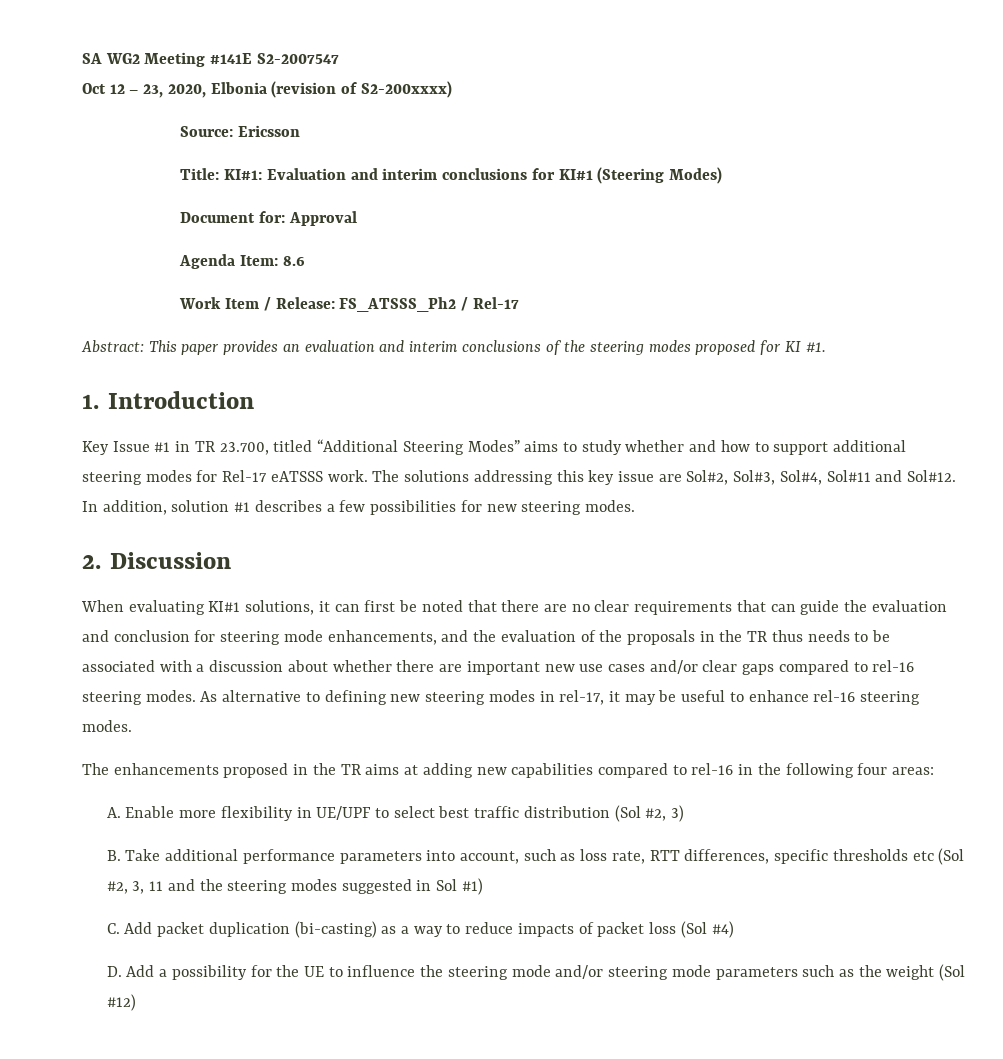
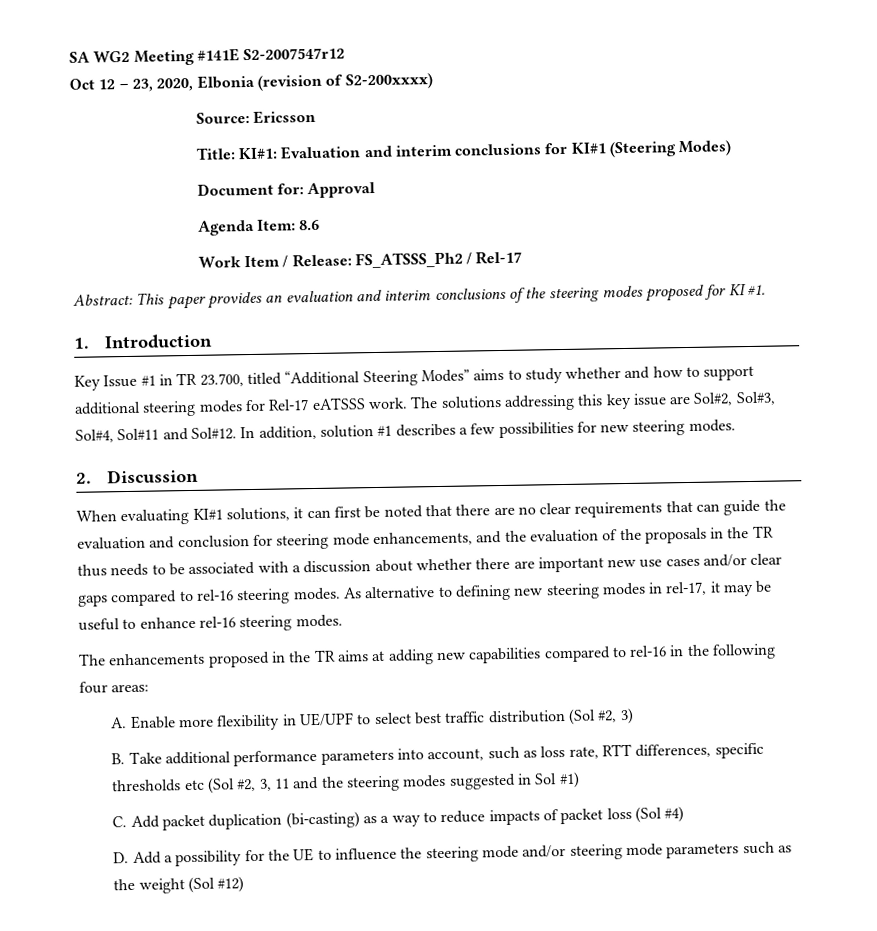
- SA WG2 Meeting #141E S2-2007547
+ SA WG2 Meeting #141E S2-2007547r12

